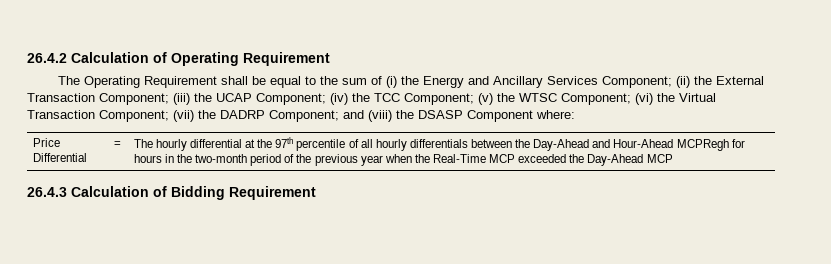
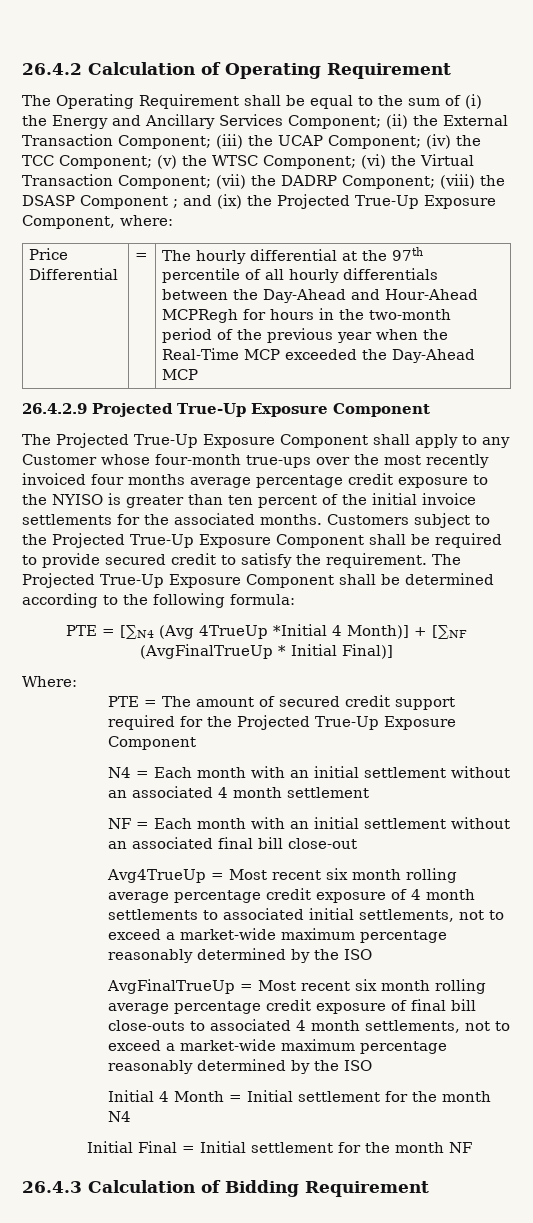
- The Operating Requirement shall be equal to the sum of (i) the Energy and Ancillary Services Component; (ii) the External Transaction Component; (iii) the UCAP Component; (iv) the TCC Component; (v) the WTSC Component; (vi) the Virtual Transaction Component; (vii) the DADRP Component; and (viii) the DSASP Component where:
+ The Operating Requirement shall be equal to the sum of (i) the Energy and Ancillary Services Component; (ii) the External Transaction Component; (iii) the UCAP Component; (iv) the TCC Component; (v) the WTSC Component; (vi) the Virtual Transaction Component; (vii) the DADRP Component; (viii) the DSASP Component ; and (ix) the Projected True-Up Exposure Component, where:
+ 26.4.2.9 Projected True-Up Exposure Component
+ The Projected True-Up Exposure Component shall apply to any Customer whose four-month true-ups over the most recently invoiced four months average percentage credit exposure to the NYISO is greater than ten percent of the initial invoice settlements for the associated months. Customers subject to the Projected True-Up Exposure Component shall be required to provide secured credit to satisfy the requirement. The Projected True-Up Exposure Component shall be determined according to the following formula:
+ PTE = [∑N4 (Avg 4TrueUp *Initial 4 Month)] + [∑NF (AvgFinalTrueUp * Initial Final)]
+ Where:
+ PTE = The amount of secured credit support required for the Projected True-Up Exposure Component
+ N4 = Each month with an initial settlement without an associated 4 month settlement
+ NF = Each month with an initial settlement without an associated final bill close-out
+ Avg4TrueUp = Most recent six month rolling average percentage credit exposure of 4 month settlements to associated initial settlements, not to exceed a market-wide maximum percentage reasonably determined by the ISO
+ AvgFinalTrueUp = Most recent six month rolling average percentage credit exposure of final bill close-outs to associated 4 month settlements, not to exceed a market-wide maximum percentage reasonably determined by the ISO
+ Initial 4 Month = Initial settlement for the month N4
+ Initial Final = Initial settlement for the month NF

